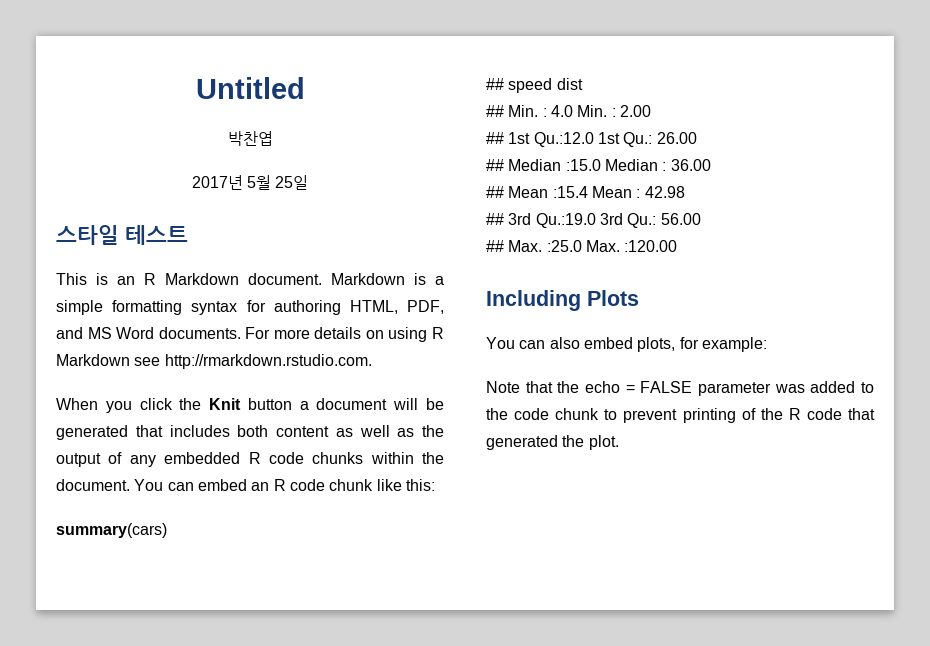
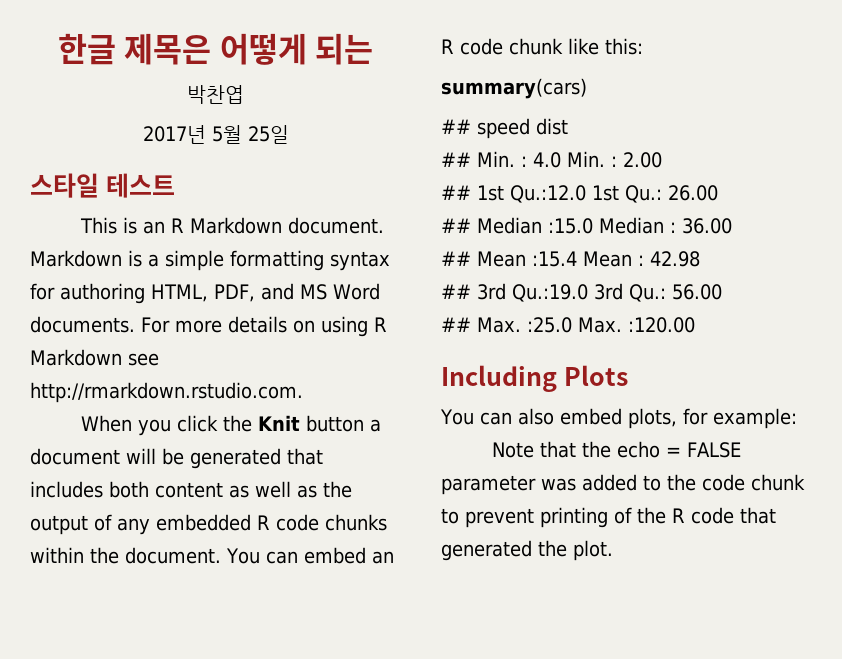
- Untitled
+ 한글 제목은 어떻게 되는

